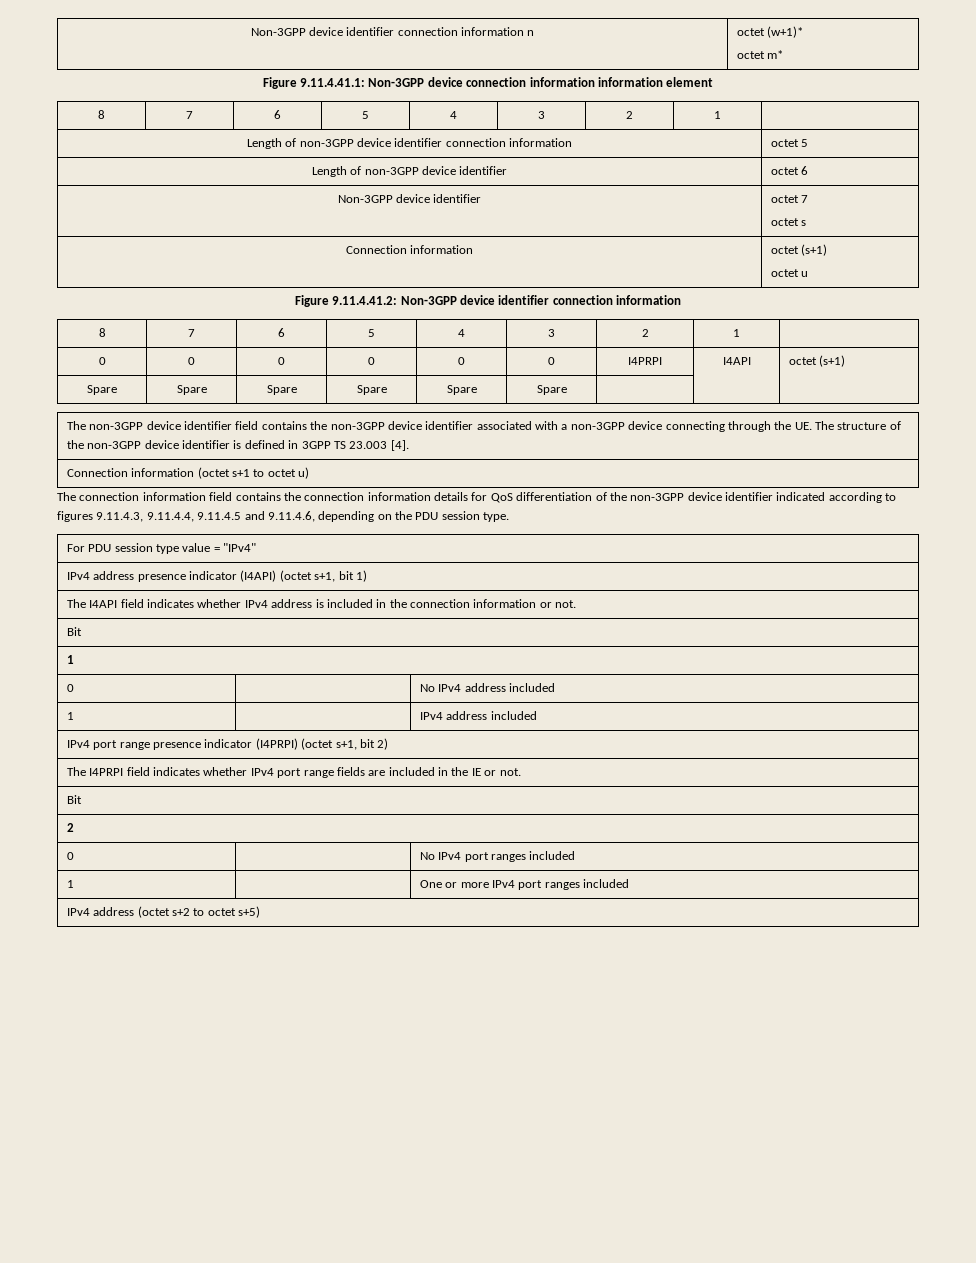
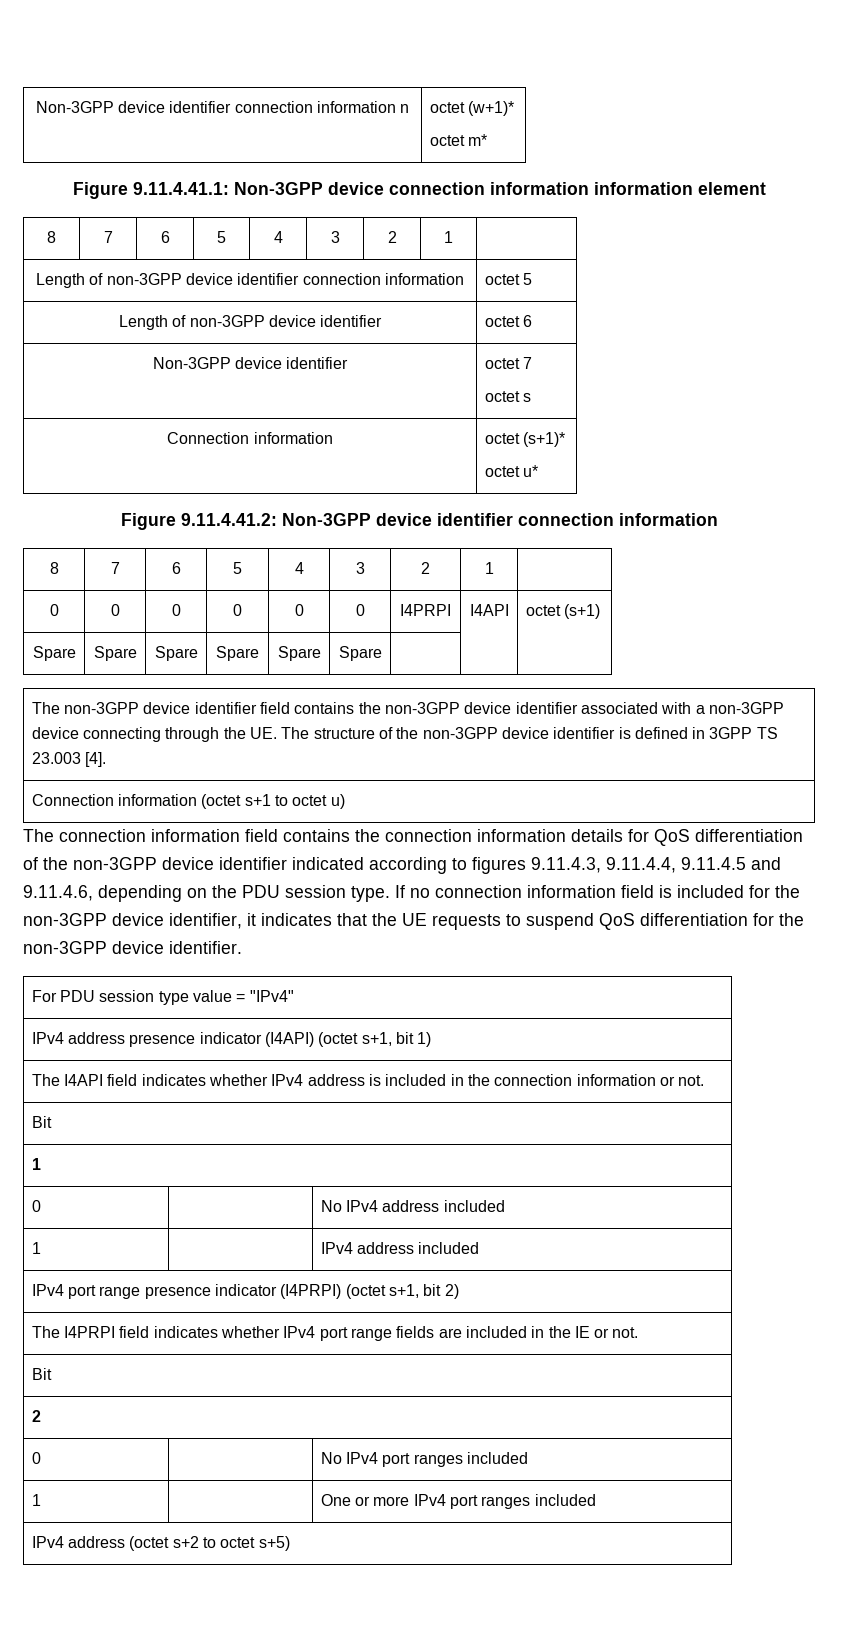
- Connection information | octet (s+1)
- octet u
+ Connection information | octet (s+1)*
+ octet u*
+ If no connection information field is included for the non-3GPP device identifier, it indicates that the UE requests to suspend QoS differentiation for the non-3GPP device identifier.

